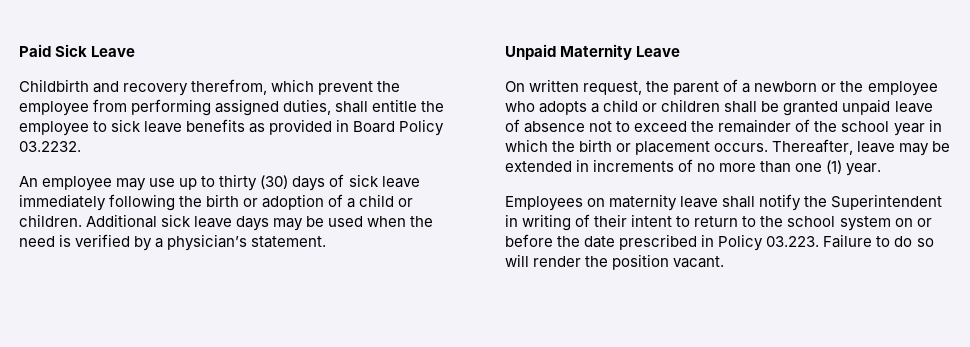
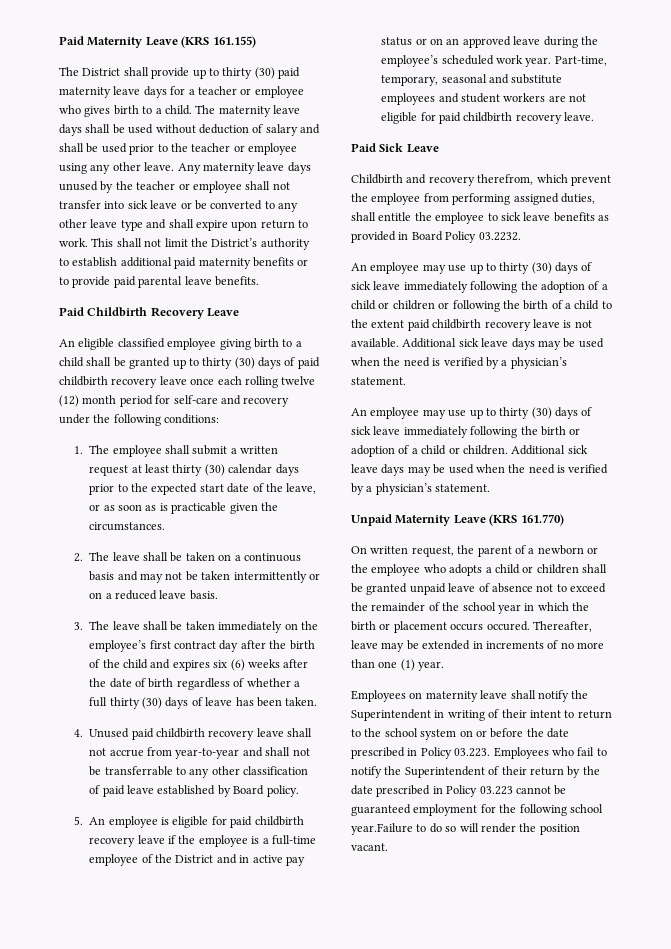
+ Paid Maternity Leave (KRS 161.155)
+ The District shall provide up to thirty (30) paid maternity leave days for a teacher or employee who gives birth to a child. The maternity leave days shall be used without deduction of salary and shall be used prior to the teacher or employee using any other leave. Any maternity leave days unused by the teacher or employee shall not transfer into sick leave or be converted to any other leave type and shall expire upon return to work. This shall not limit the District’s authority to establish additional paid maternity benefits or to provide paid parental leave benefits.
+ Paid Childbirth Recovery Leave
+ An eligible classified employee giving birth to a child shall be granted up to thirty (30) days of paid childbirth recovery leave once each rolling twelve (12) month period for self-care and recovery under the following conditions:
+ 1. The employee shall submit a written request at least thirty (30) calendar days prior to the expected start date of the leave, or as soon as is practicable given the circumstances.
+ 2. The leave shall be taken on a continuous basis and may not be taken intermittently or on a reduced leave basis.
+ 3. The leave shall be taken immediately on the employee’s first contract day after the birth of the child and expires six (6) weeks after the date of birth regardless of whether a full thirty (30) days of leave has been taken.
+ 4. Unused paid childbirth recovery leave shall not accrue from year-to-year and shall not be transferrable to any other classification of paid leave established by Board policy.
+ 5. An employee is eligible for paid childbirth recovery leave if the employee is a full-time employee of the District and in active pay status or on an approved leave during the employee’s scheduled work year. Part-time, temporary, seasonal and substitute employees and student workers are not eligible for paid childbirth recovery leave.
+ An employee may use up to thirty (30) days of sick leave immediately following the adoption of a child or children or following the birth of a child to the extent paid childbirth recovery leave is not available. Additional sick leave days may be used when the need is verified by a physician’s statement.
- Unpaid Maternity Leave
+ Unpaid Maternity Leave (KRS 161.770)
- On written request, the parent of a newborn or the employee who adopts a child or children shall be granted unpaid leave of absence not to exceed the remainder of the school year in which the birth or placement occurs.
+ On written request, the parent of a newborn or the employee who adopts a child or children shall be granted unpaid leave of absence not to exceed the remainder of the school year in which the birth or placement occurs occured.
- Employees on maternity leave shall notify the Superintendent in writing of their intent to return to the school system on or before the date prescribed in Policy 03.223. Failure to do so will render the position vacant.
+ Employees on maternity leave shall notify the Superintendent in writing of their intent to return to the school system on or before the date prescribed in Policy 03.223. Employees who fail to notify the Superintendent of their return by the date prescribed in Policy 03.223 cannot be guaranteed employment for the following school year.Failure to do so will render the position vacant.

